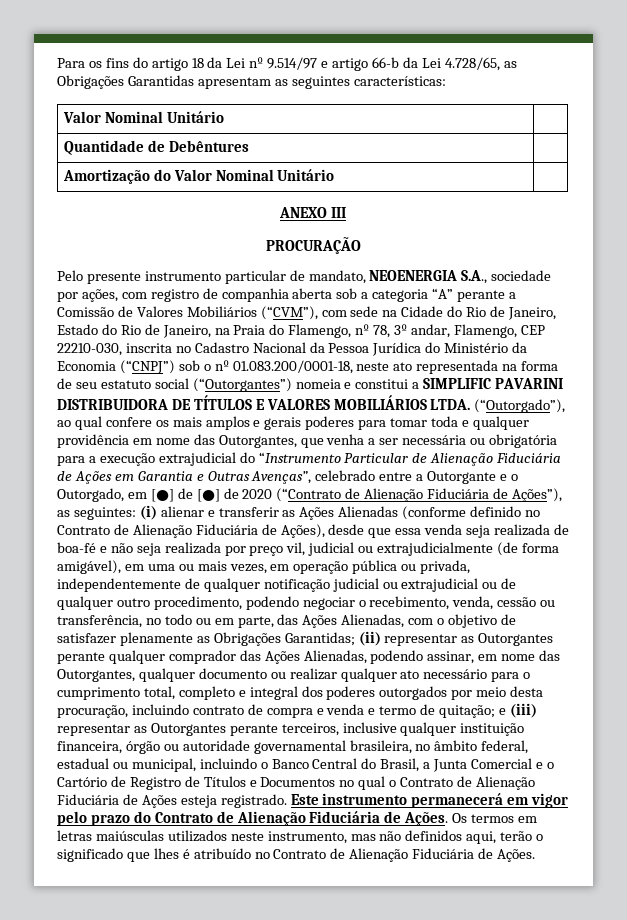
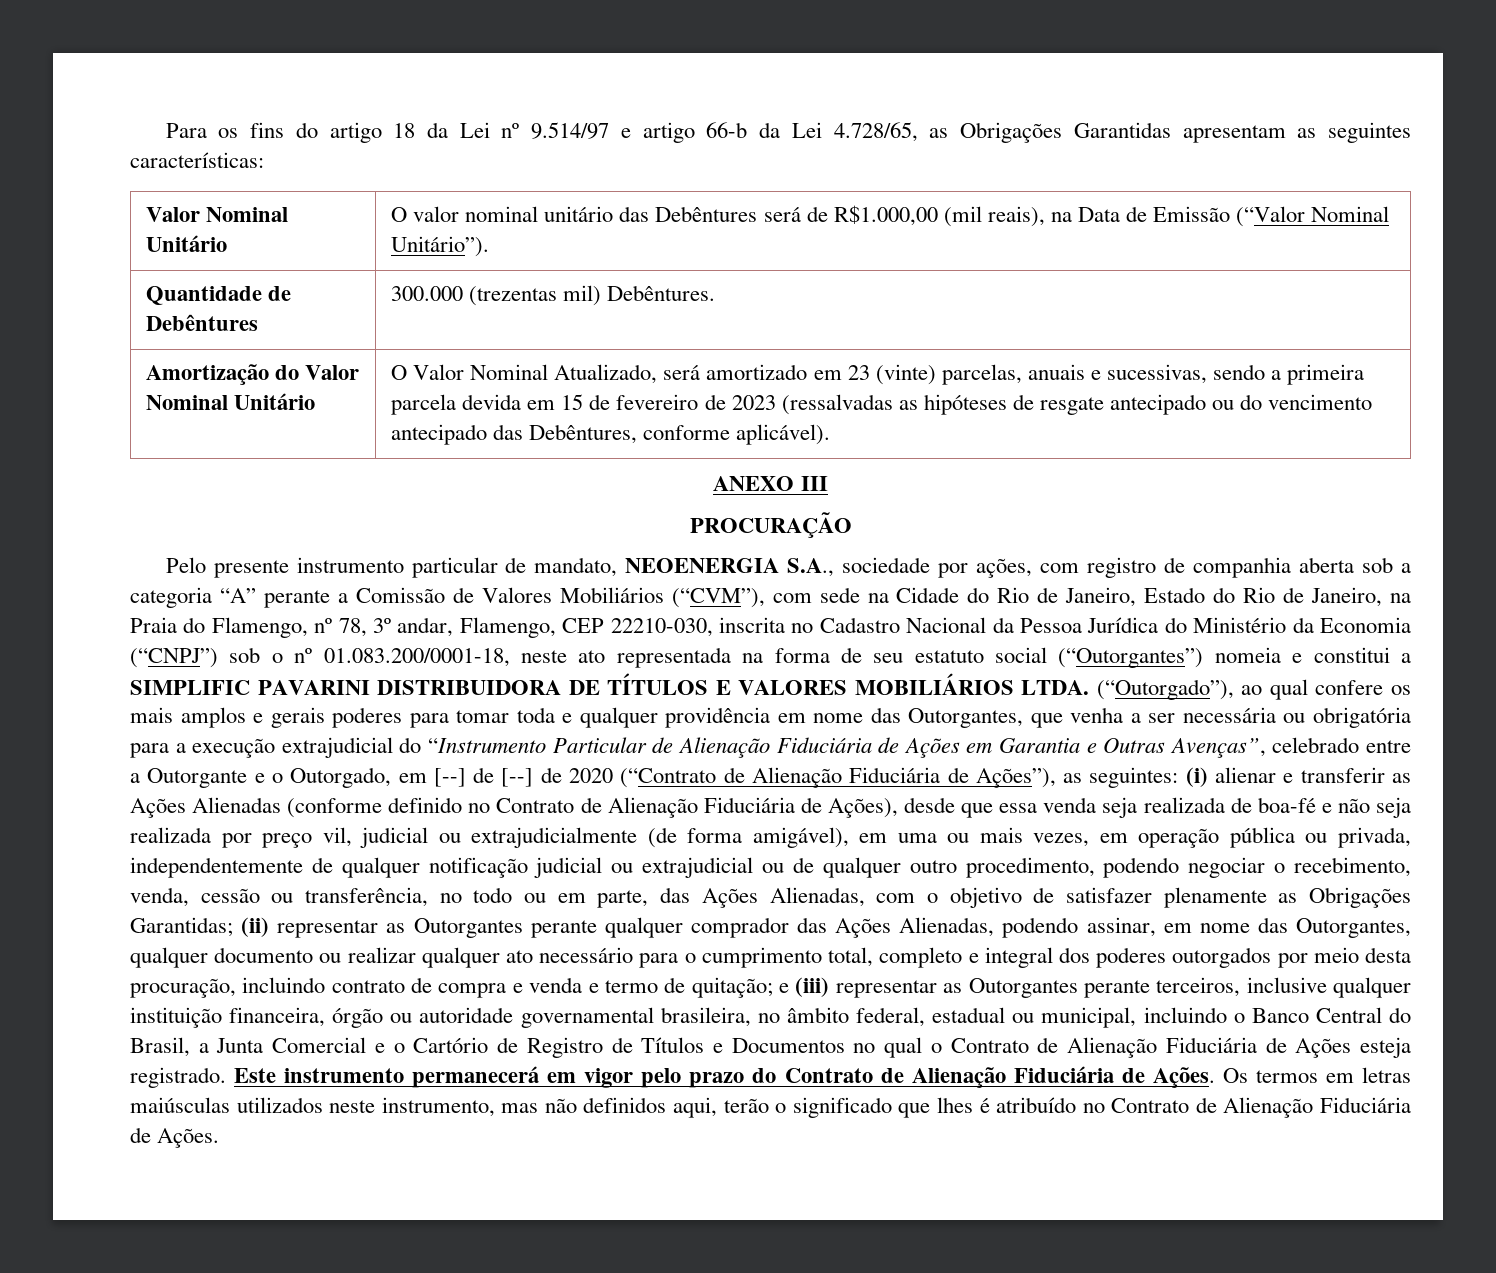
  Para os fins do artigo 18 da Lei nº 9.514/97 e artigo 66-b da Lei 4.728/65, as Obrigações Garantidas apresentam as seguintes características:
- Valor Nominal Unitário |
+ Valor Nominal Unitário | O valor nominal unitário das Debêntures será de R$1.000,00 (mil reais), na Data de Emissão (“Valor Nominal Unitário”).
- Quantidade de Debêntures |
+ Quantidade de Debêntures | 300.000 (trezentas mil) Debêntures.
+ O Valor Nominal Atualizado, será amortizado em 23 (vinte) parcelas, anuais e sucessivas, sendo a primeira parcela devida em 15 de fevereiro de 2023 (ressalvadas as hipóteses de resgate antecipado ou do vencimento antecipado das Debêntures, conforme aplicável).
- (“Outorgado”), ao qual confere os mais amplos e gerais poderes para tomar toda e qualquer providência em nome das Outorgantes, que venha a ser necessária ou obrigatória para a execução extrajudicial do “Instrumento Particular de Alienação Fiduciária de Ações em Garantia e Outras Avenças”, celebrado entre a Outorgante e o Outorgado, em [●] de [●] de 2020 (“Contrato de Alienação Fiduciária de Ações”), as seguintes:
+ (“Outorgado”), ao qual confere os mais amplos e gerais poderes para tomar toda e qualquer providência em nome das Outorgantes, que venha a ser necessária ou obrigatória para a execução extrajudicial do “Instrumento Particular de Alienação Fiduciária de Ações em Garantia e Outras Avenças”, celebrado entre a Outorgante e o Outorgado, em [--] de [--] de 2020 (“Contrato de Alienação Fiduciária de Ações”), as seguintes:

